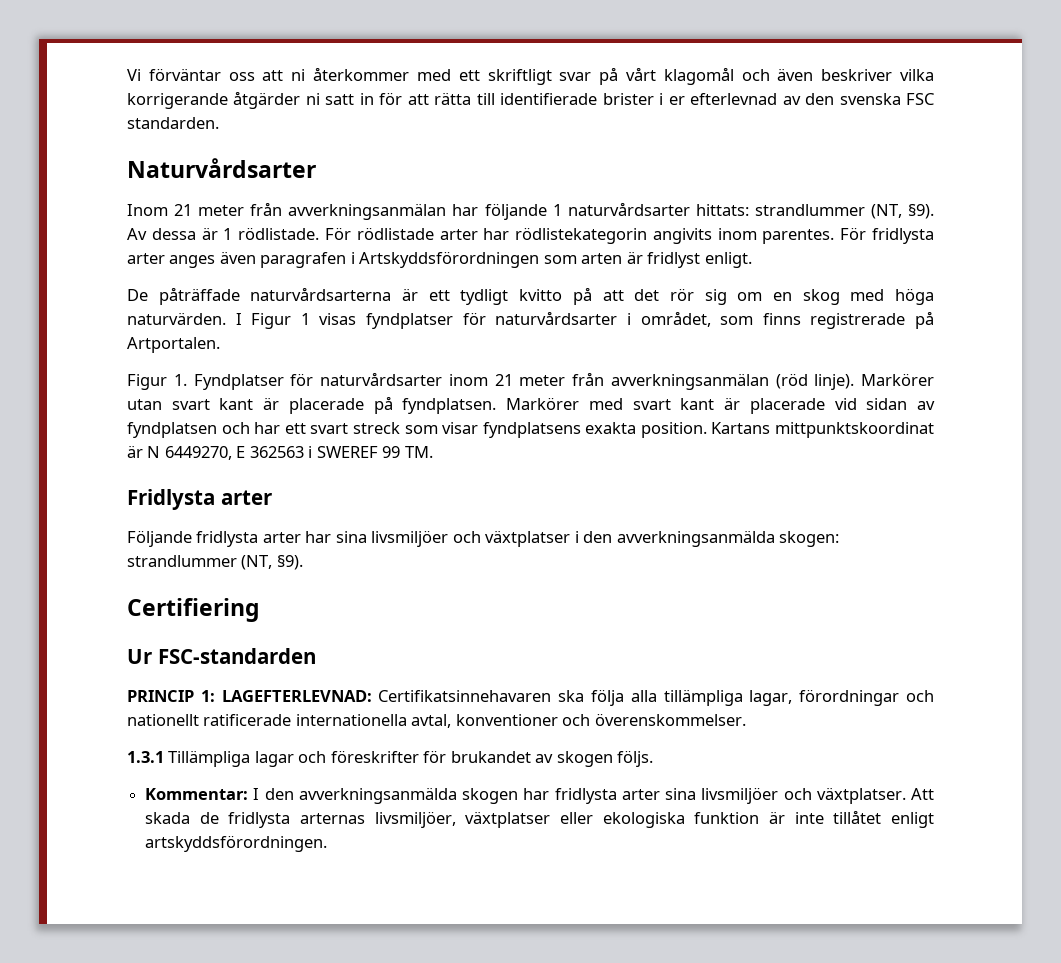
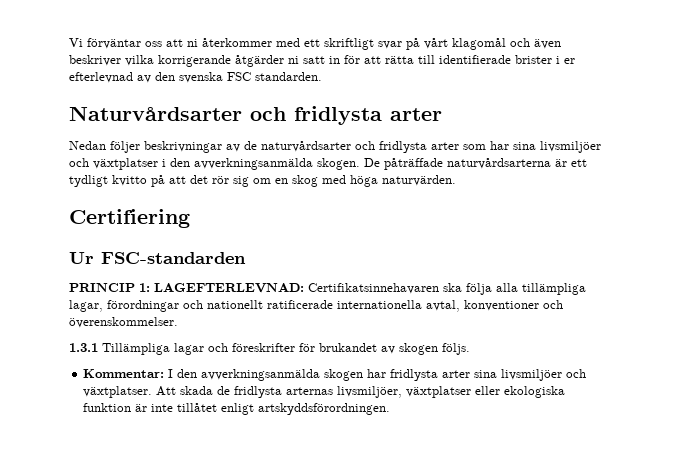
- Naturvårdsarter
- Inom 21 meter från avverkningsanmälan har följande 1 naturvårdsarter hittats: strandlummer (NT, §9). Av dessa är 1 rödlistade. För rödlistade arter har rödlistekategorin angivits inom parentes. För fridlysta arter anges även paragrafen i Artskyddsförordningen som arten är fridlyst enligt.
- De påträffade naturvårdsarterna är ett tydligt kvitto på att det rör sig om en skog med höga naturvärden. I Figur 1 visas fyndplatser för naturvårdsarter i området, som finns registrerade på Artportalen.
- Figur 1. Fyndplatser för naturvårdsarter inom 21 meter från avverkningsanmälan (röd linje). Markörer utan svart kant är placerade på fyndplatsen. Markörer med svart kant är placerade vid sidan av fyndplatsen och har ett svart streck som visar fyndplatsens exakta position. Kartans mittpunktskoordinat är N 6449270, E 362563 i SWEREF 99 TM.
- Fridlysta arter
- Följande fridlysta arter har sina livsmiljöer och växtplatser i den avverkningsanmälda skogen: strandlummer (NT, §9).
+ Naturvårdsarter och fridlysta arter
+ Nedan följer beskrivningar av de naturvårdsarter och fridlysta arter som har sina livsmiljöer och växtplatser i den avverkningsanmälda skogen. De påträffade naturvårdsarterna är ett tydligt kvitto på att det rör sig om en skog med höga naturvärden.

